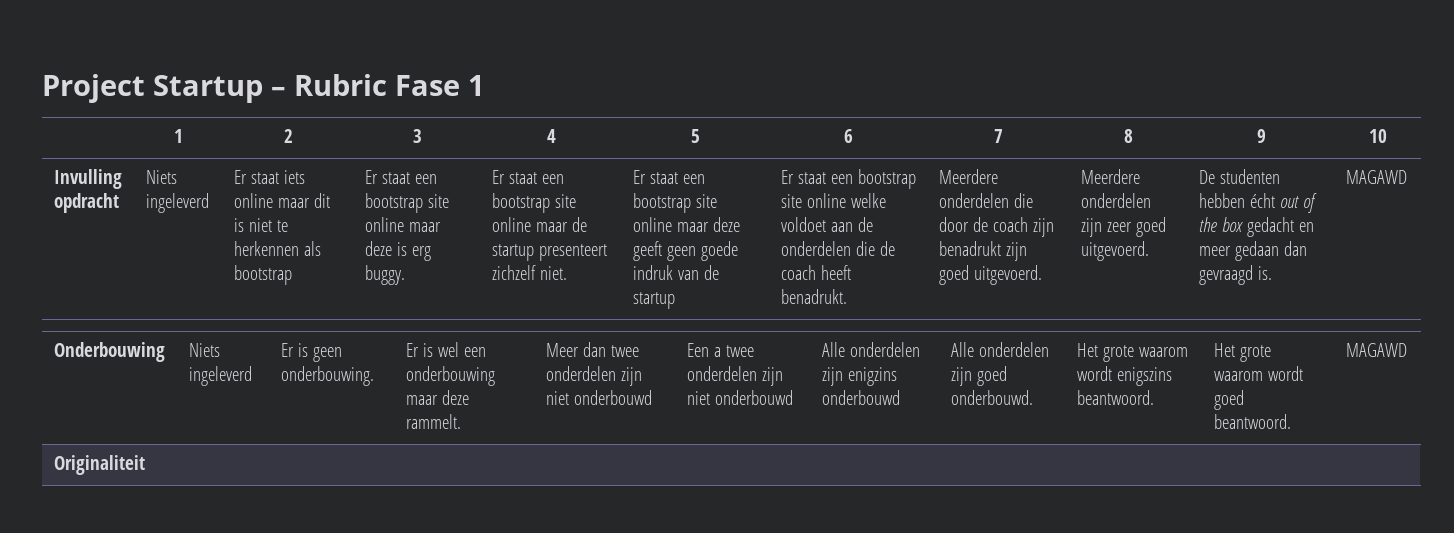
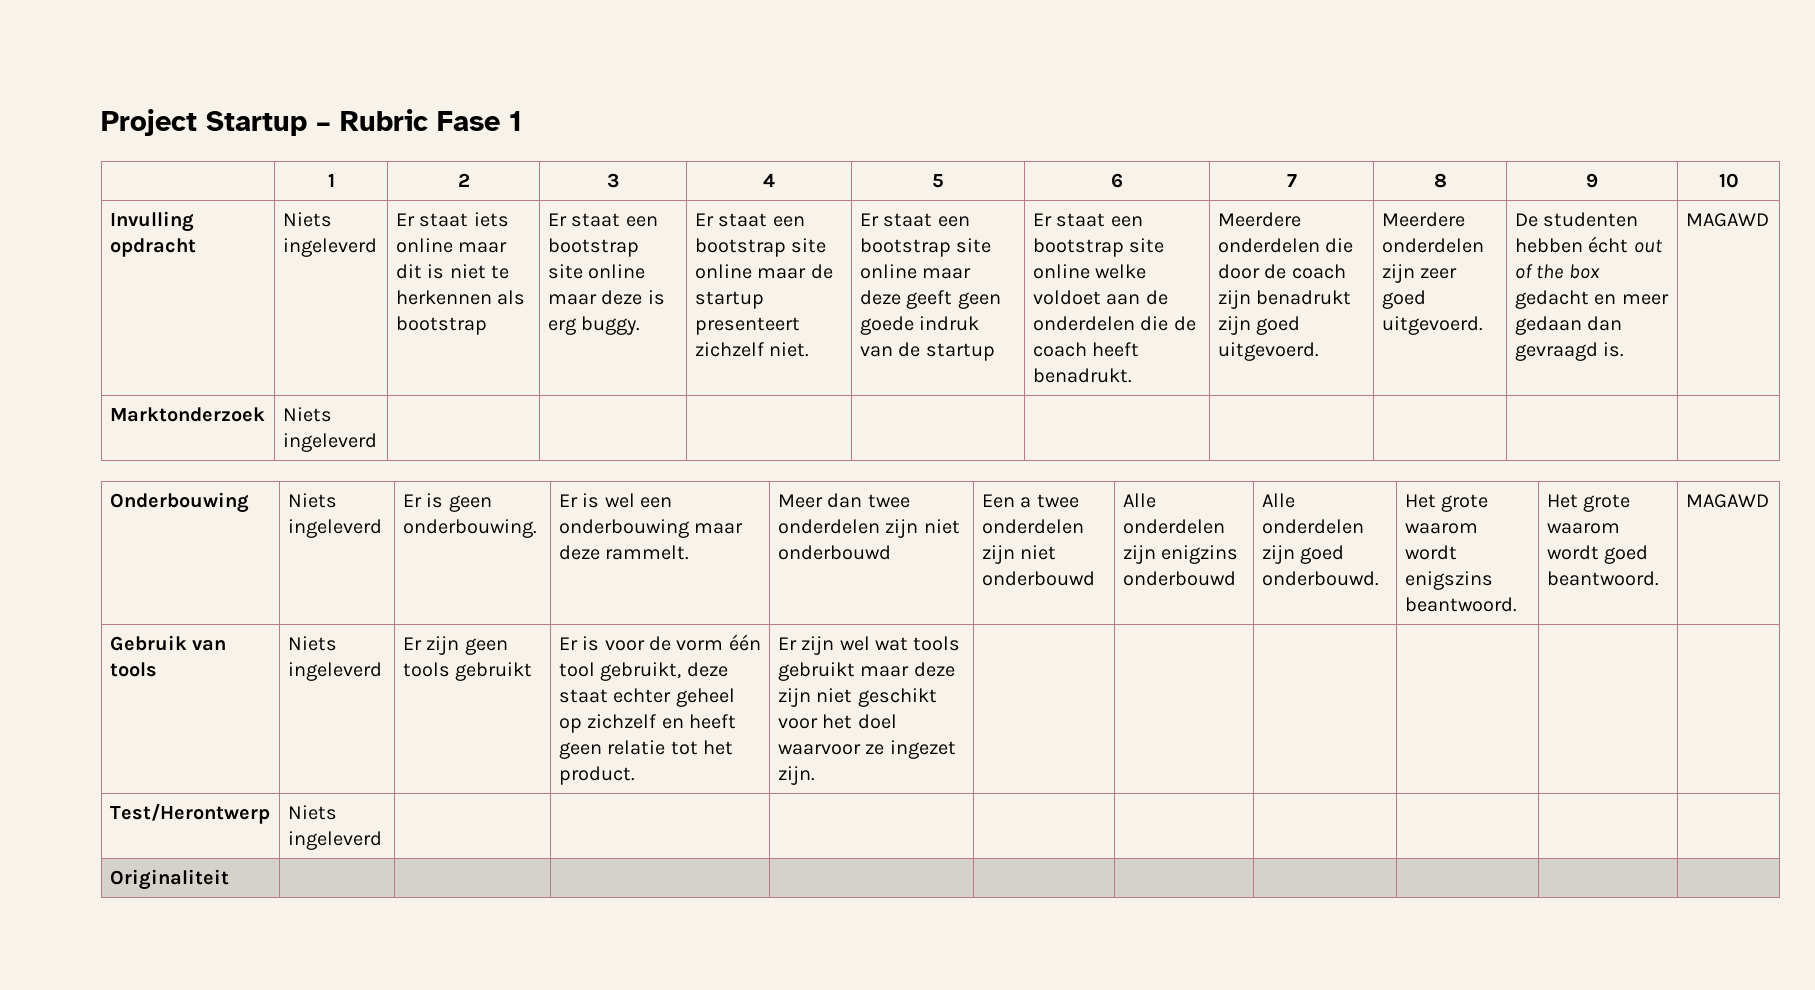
+ Marktonderzoek | Niets ingeleverd | | | | | | | | |
+ Gebruik van tools | Niets ingeleverd | Er zijn geen tools gebruikt | Er is voor de vorm één tool gebruikt, deze staat echter geheel op zichzelf en heeft geen relatie tot het product. | Er zijn wel wat tools gebruikt maar deze zijn niet geschikt voor het doel waarvoor ze ingezet zijn. | | | | | |
+ Test/Herontwerp | Niets ingeleverd | | | | | | | | |

